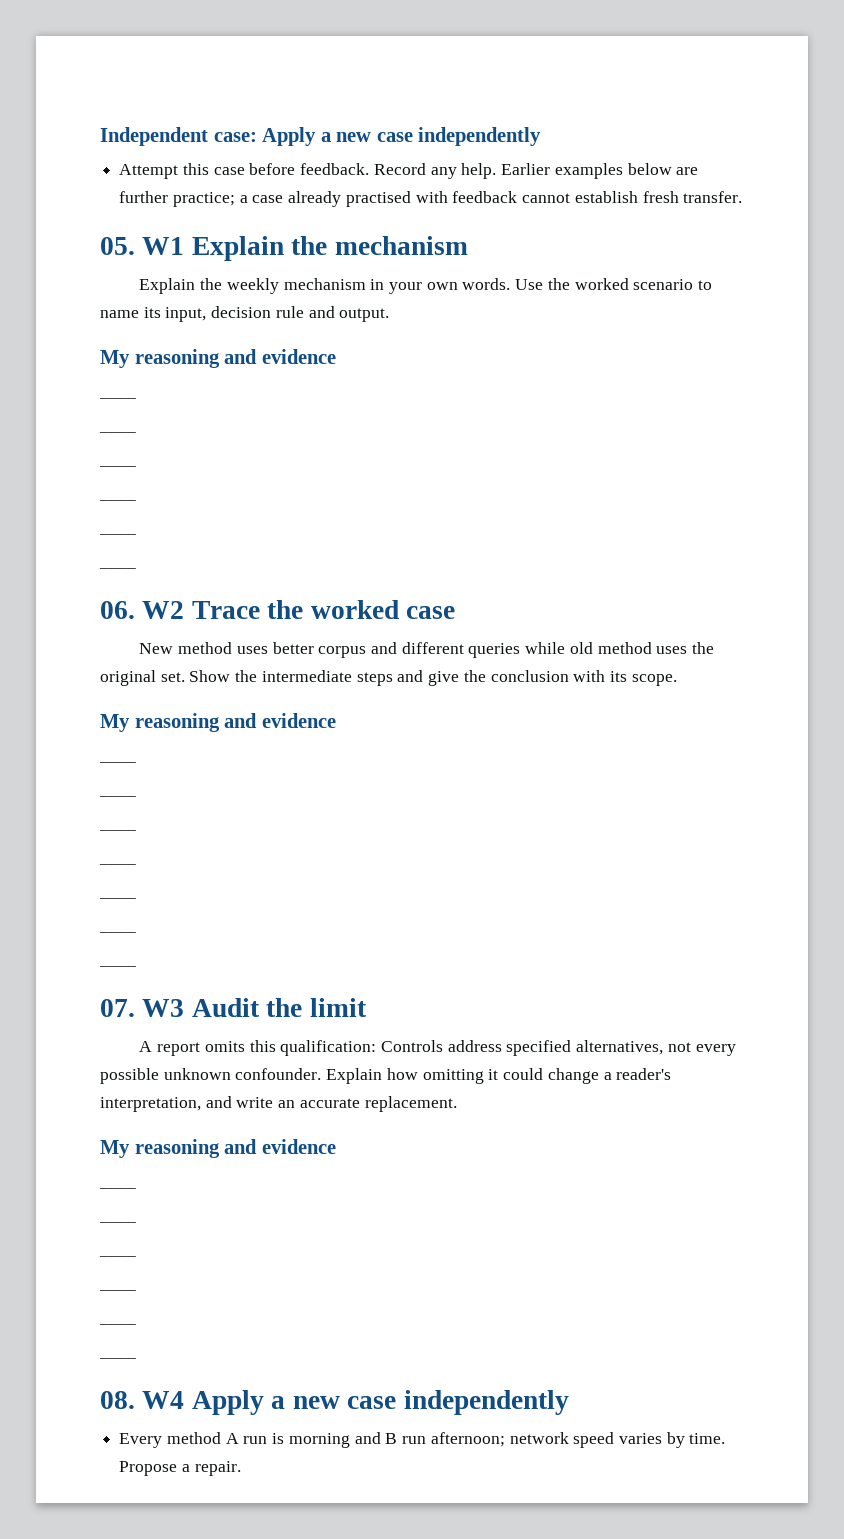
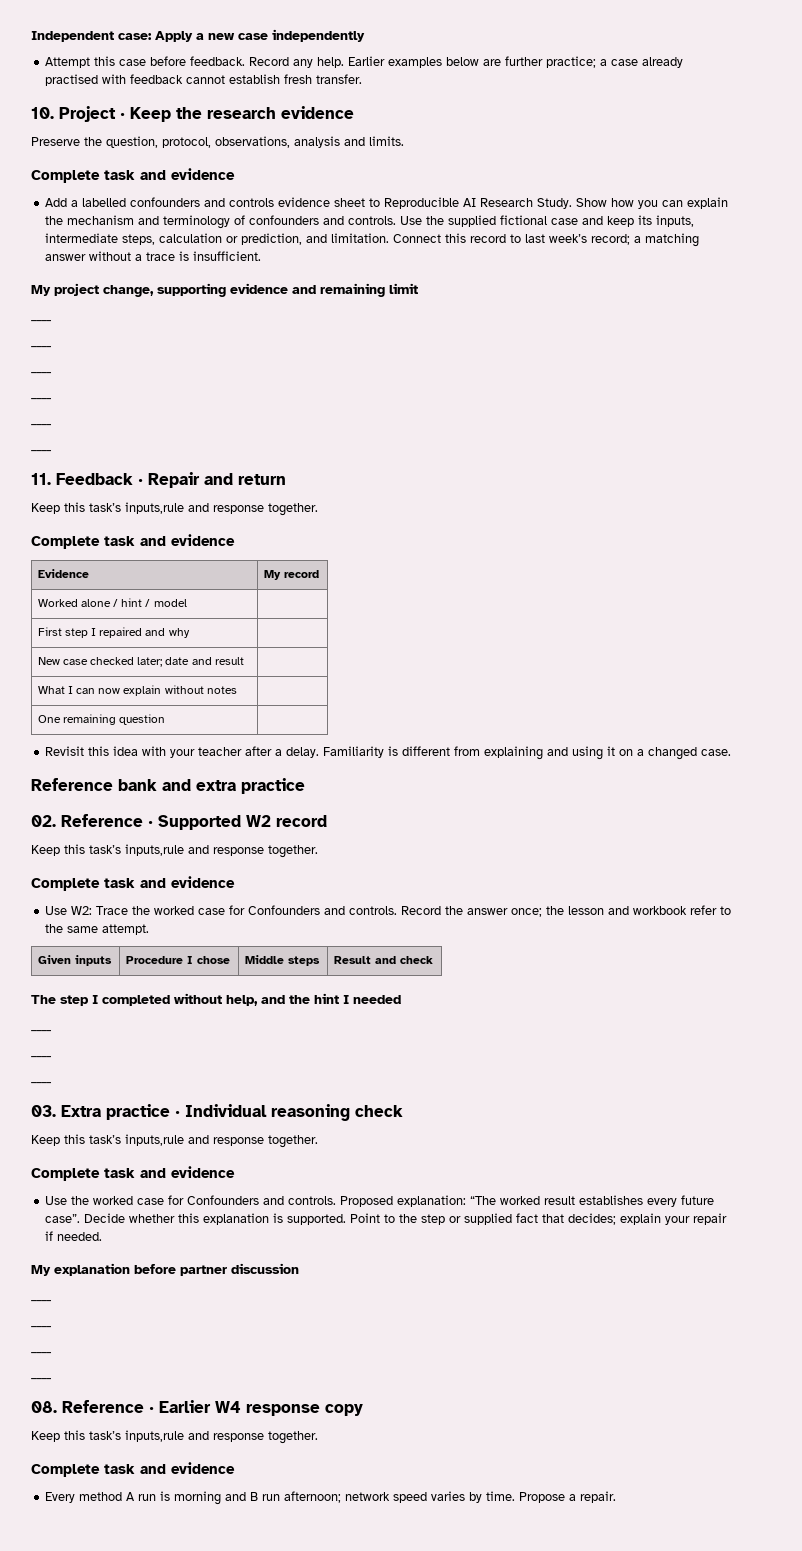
- 05. W1 Explain the mechanism
- Explain the weekly mechanism in your own words. Use the worked scenario to name its input, decision rule and output.
- My reasoning and evidence
+ 10. Project · Keep the research evidence
+ Preserve the question, protocol, observations, analysis and limits.
+ Complete task and evidence
+ Add a labelled confounders and controls evidence sheet to Reproducible AI Research Study. Show how you can explain the mechanism and terminology of confounders and controls. Use the supplied fictional case and keep its inputs, intermediate steps, calculation or prediction, and limitation. Connect this record to last week’s record; a matching answer without a trace is insufficient.
+ My project change, supporting evidence and remaining limit
  ____
  ____
  ____
  ____
  ____
  ____
- 06. W2 Trace the worked case
- New method uses better corpus and different queries while old method uses the original set. Show the intermediate steps and give the conclusion with its scope.
- My reasoning and evidence
+ 11. Feedback · Repair and return
+ Keep this task’s inputs,rule and response together.
+ Complete task and evidence
+ Evidence | My record
+ Worked alone / hint / model |
+ First step I repaired and why |
+ New case checked later; date and result |
+ What I can now explain without notes |
+ One remaining question |
+ Revisit this idea with your teacher after a delay. Familiarity is different from explaining and using it on a changed case.
+ Reference bank and extra practice
+ 02. Reference · Supported W2 record
+ Keep this task’s inputs,rule and response together.
+ Complete task and evidence
+ Use W2: Trace the worked case for Confounders and controls. Record the answer once; the lesson and workbook refer to the same attempt.
+ Given inputs | Procedure I chose | Middle steps | Result and check
+ The step I completed without help, and the hint I needed
  ____
  ____
  ____
- ____
- ____
- ____
- ____
- 07. W3 Audit the limit
- A report omits this qualification: Controls address specified alternatives, not every possible unknown confounder. Explain how omitting it could change a reader's interpretation, and write an accurate replacement.
- My reasoning and evidence
- ____
- ____
+ 03. Extra practice · Individual reasoning check
+ Keep this task’s inputs,rule and response together.
+ Complete task and evidence
+ Use the worked case for Confounders and controls. Proposed explanation: “The worked result establishes every future case”. Decide whether this explanation is supported. Point to the step or supplied fact that decides; explain your repair if needed.
+ My explanation before partner discussion
- 08. W4 Apply a new case independently
+ 08. Reference · Earlier W4 response copy
+ Keep this task’s inputs,rule and response together.
+ Complete task and evidence

